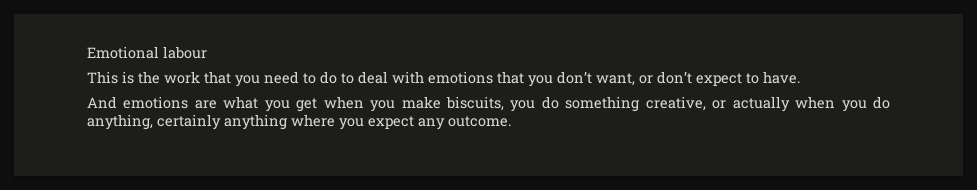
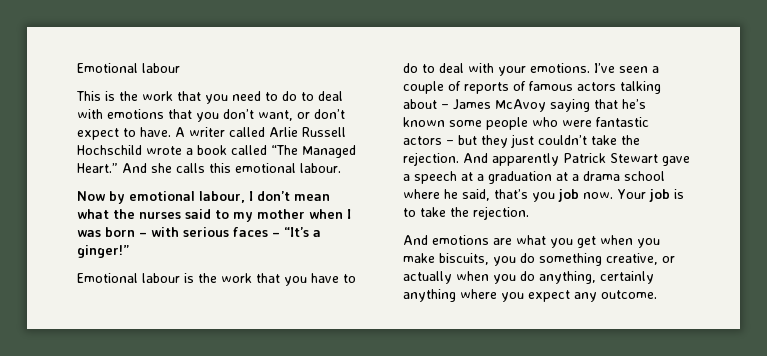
+ A writer called Arlie Russell Hochschild wrote a book called “The Managed Heart.” And she calls this emotional labour.
+ Now by emotional labour, I don’t mean what the nurses said to my mother when I was born – with serious faces – “It’s a ginger!”
+ Emotional labour is the work that you have to do to deal with your emotions. I’ve seen a couple of reports of famous actors talking about – James McAvoy saying that he’s known some people who were fantastic actors – but they just couldn’t take the rejection. And apparently Patrick Stewart gave a speech at a graduation at a drama school where he said, that’s you job now. Your job is to take the rejection.

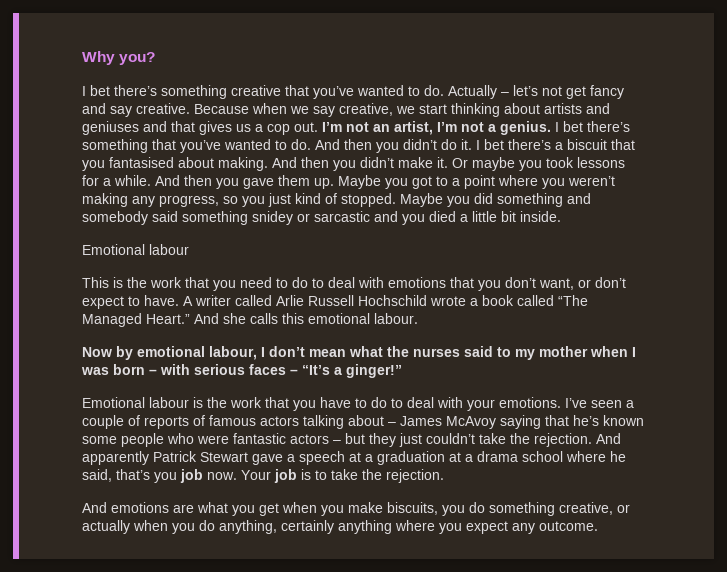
+ Why you?
+ I bet there’s something creative that you’ve wanted to do. Actually – let’s not get fancy and say creative. Because when we say creative, we start thinking about artists and geniuses and that gives us a cop out. I’m not an artist, I’m not a genius. I bet there’s something that you’ve wanted to do. And then you didn’t do it. I bet there’s a biscuit that you fantasised about making. And then you didn’t make it. Or maybe you took lessons for a while. And then you gave them up. Maybe you got to a point where you weren’t making any progress, so you just kind of stopped. Maybe you did something and somebody said something snidey or sarcastic and you died a little bit inside.

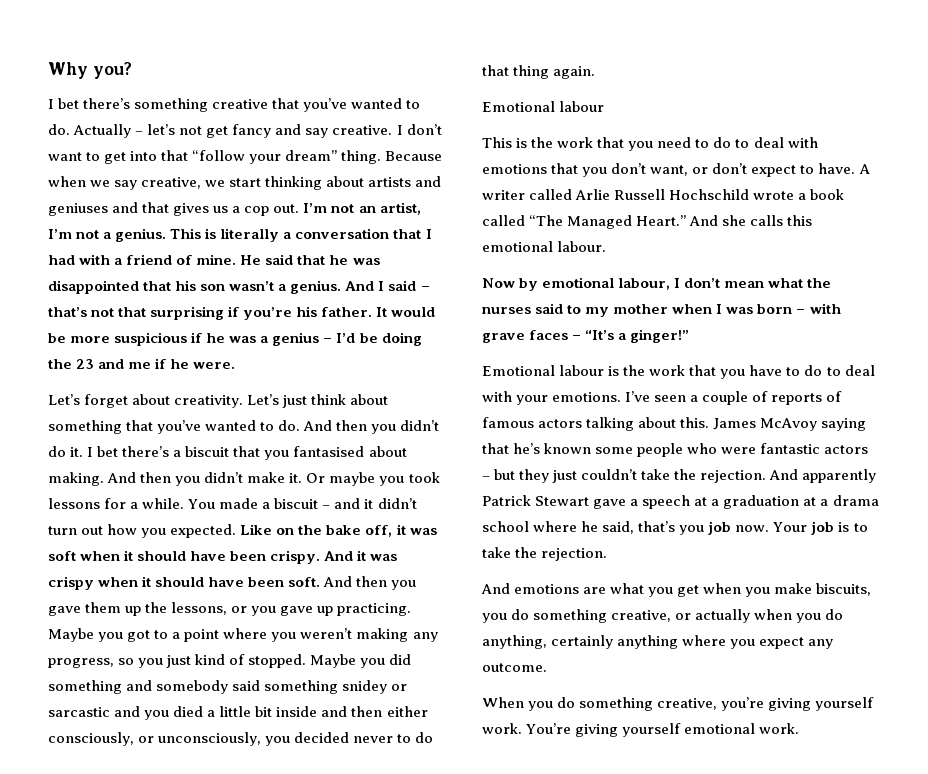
+ I don’t want to get into that “follow your dream” thing.
- I bet there’s something that you’ve wanted to do.
+ This is literally a conversation that I had with a friend of mine. He said that he was disappointed that his son wasn’t a genius. And I said – that’s not that surprising if you’re his father. It would be more suspicious if he was a genius – I’d be doing the 23 and me if he were.
+ Let’s forget about creativity. Let’s just think about something that you’ve wanted to do.
+ You made a biscuit – and it didn’t turn out how you expected. Like on the bake off, it was soft when it should have been crispy. And it was crispy when it should have been soft.
- And then you gave them up.
+ And then you gave them up the lessons, or you gave up practicing.
- Maybe you did something and somebody said something snidey or sarcastic and you died a little bit inside.
+ Maybe you did something and somebody said something snidey or sarcastic and you died a little bit inside and then either consciously, or unconsciously, you decided never to do that thing again.
- Now by emotional labour, I don’t mean what the nurses said to my mother when I was born – with serious faces – “It’s a ginger!”
+ Now by emotional labour, I don’t mean what the nurses said to my mother when I was born – with grave faces – “It’s a ginger!”
- I’ve seen a couple of reports of famous actors talking about – James McAvoy saying that he’s known some people who were fantastic actors – but they just couldn’t take the rejection.
+ I’ve seen a couple of reports of famous actors talking about this. James McAvoy saying that he’s known some people who were fantastic actors – but they just couldn’t take the rejection.
+ When you do something creative, you’re giving yourself work. You’re giving yourself emotional work.

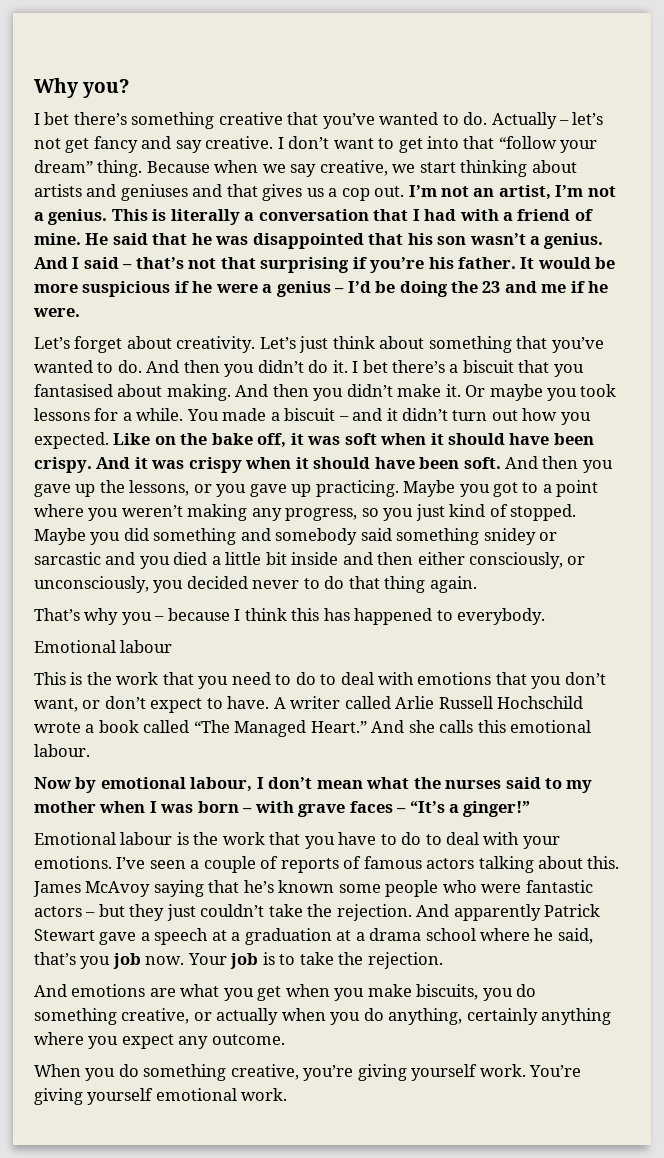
- It would be more suspicious if he was a genius – I’d be doing the 23 and me if he were.
+ It would be more suspicious if he were a genius – I’d be doing the 23 and me if he were.
- And then you gave them up the lessons, or you gave up practicing.
+ And then you gave up the lessons, or you gave up practicing.
+ That’s why you – because I think this has happened to everybody.

